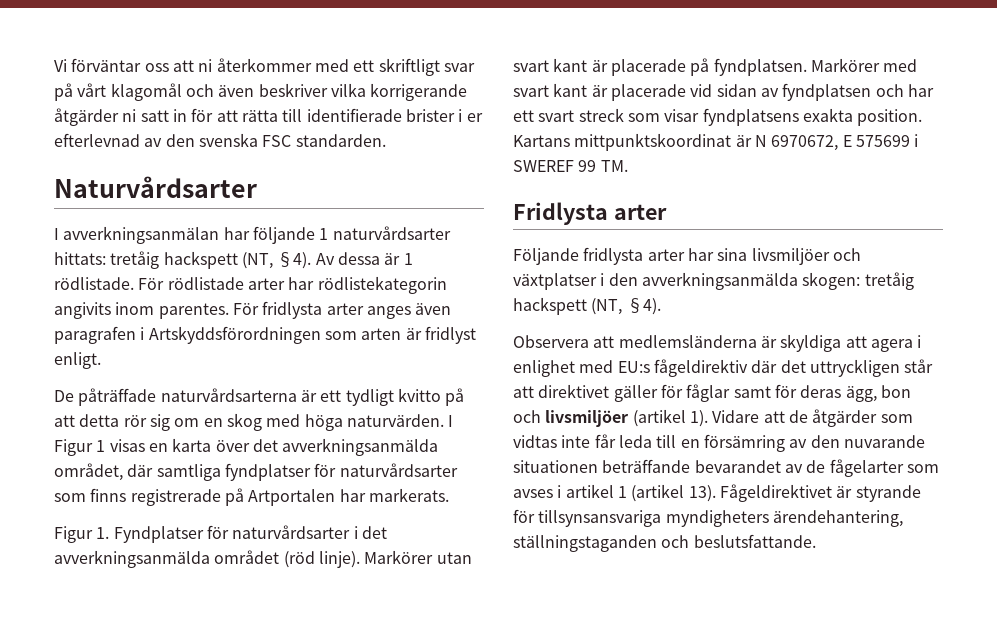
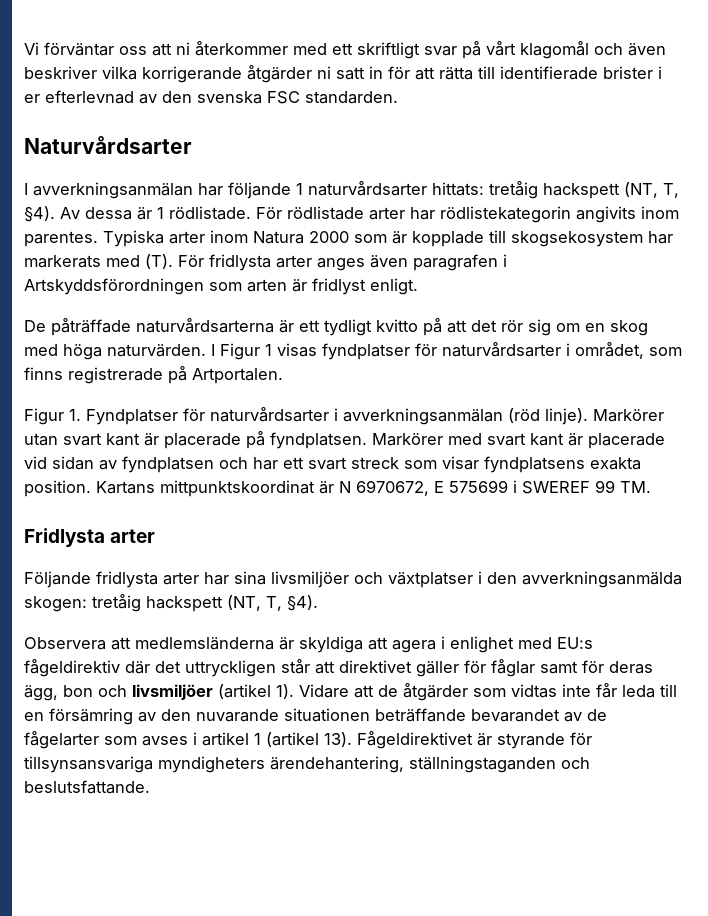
- I avverkningsanmälan har följande 1 naturvårdsarter hittats: tretåig hackspett (NT, §4).
+ I avverkningsanmälan har följande 1 naturvårdsarter hittats: tretåig hackspett (NT, T, §4).
- För fridlysta arter anges även paragrafen i Artskyddsförordningen som arten är fridlyst enligt.
+ Typiska arter inom Natura 2000 som är kopplade till skogsekosystem har markerats med (T). För fridlysta arter anges även paragrafen i Artskyddsförordningen som arten är fridlyst enligt.
- De påträffade naturvårdsarterna är ett tydligt kvitto på att detta rör sig om en skog med höga naturvärden.
+ De påträffade naturvårdsarterna är ett tydligt kvitto på att det rör sig om en skog med höga naturvärden.
- I Figur 1 visas en karta över det avverkningsanmälda området, där samtliga fyndplatser för naturvårdsarter som finns registrerade på Artportalen har markerats.
+ I Figur 1 visas fyndplatser för naturvårdsarter i området, som finns registrerade på Artportalen.
- Figur 1. Fyndplatser för naturvårdsarter i det avverkningsanmälda området (röd linje).
+ Figur 1. Fyndplatser för naturvårdsarter i avverkningsanmälan (röd linje).
- Följande fridlysta arter har sina livsmiljöer och växtplatser i den avverkningsanmälda skogen: tretåig hackspett (NT, §4).
+ Följande fridlysta arter har sina livsmiljöer och växtplatser i den avverkningsanmälda skogen: tretåig hackspett (NT, T, §4).

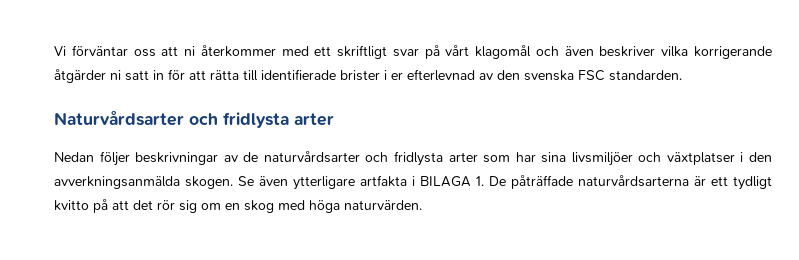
- Naturvårdsarter
- I avverkningsanmälan har följande 1 naturvårdsarter hittats: tretåig hackspett (NT, T, §4). Av dessa är 1 rödlistade. För rödlistade arter har rödlistekategorin angivits inom parentes. Typiska arter inom Natura 2000 som är kopplade till skogsekosystem har markerats med (T). För fridlysta arter anges även paragrafen i Artskyddsförordningen som arten är fridlyst enligt.
- De påträffade naturvårdsarterna är ett tydligt kvitto på att det rör sig om en skog med höga naturvärden. I Figur 1 visas fyndplatser för naturvårdsarter i området, som finns registrerade på Artportalen.
- Figur 1. Fyndplatser för naturvårdsarter i avverkningsanmälan (röd linje). Markörer utan svart kant är placerade på fyndplatsen. Markörer med svart kant är placerade vid sidan av fyndplatsen och har ett svart streck som visar fyndplatsens exakta position. Kartans mittpunktskoordinat är N 6970672, E 575699 i SWEREF 99 TM.
- Fridlysta arter
- Följande fridlysta arter har sina livsmiljöer och växtplatser i den avverkningsanmälda skogen: tretåig hackspett (NT, T, §4).
- Observera att medlemsländerna är skyldiga att agera i enlighet med EU:s fågeldirektiv där det uttryckligen står att direktivet gäller för fåglar samt för deras ägg, bon och livsmiljöer (artikel 1). Vidare att de åtgärder som vidtas inte får leda till en försämring av den nuvarande situationen beträffande bevarandet av de fågelarter som avses i artikel 1 (artikel 13). Fågeldirektivet är styrande för tillsynsansvariga myndigheters ärendehantering, ställningstaganden och beslutsfattande.
+ Naturvårdsarter och fridlysta arter
+ Nedan följer beskrivningar av de naturvårdsarter och fridlysta arter som har sina livsmiljöer och växtplatser i den avverkningsanmälda skogen. Se även ytterligare artfakta i BILAGA 1. De påträffade naturvårdsarterna är ett tydligt kvitto på att det rör sig om en skog med höga naturvärden.

